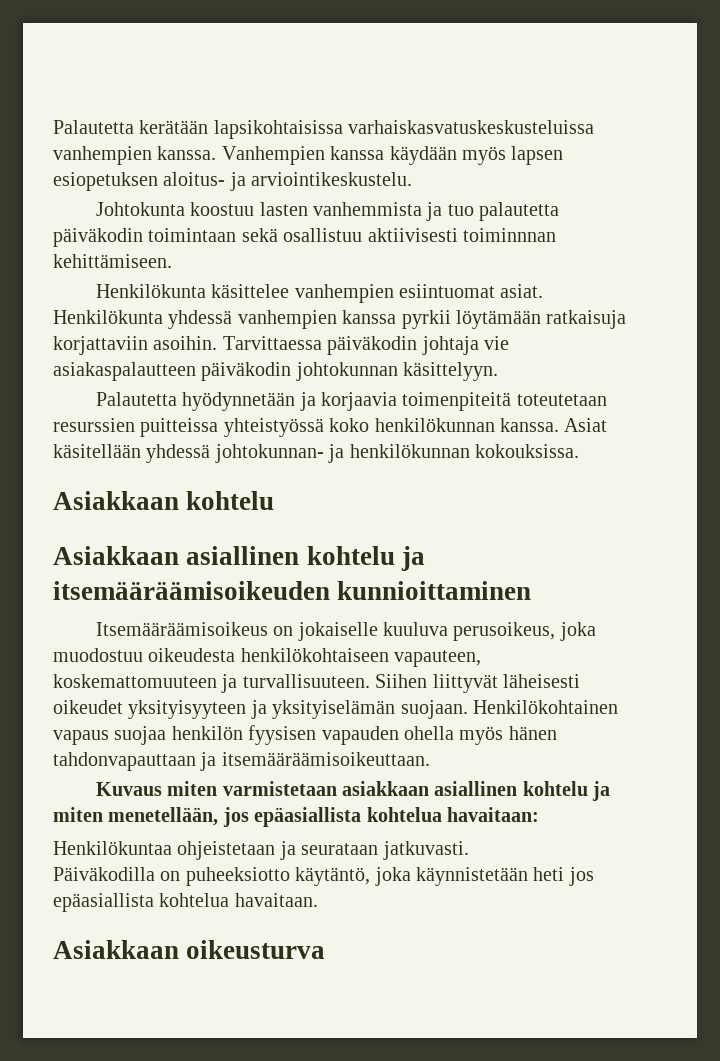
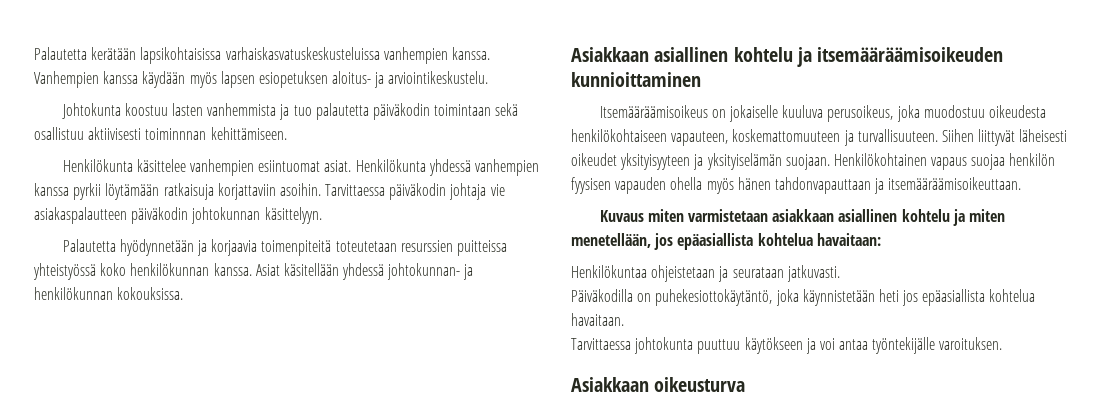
- Asiakkaan kohtelu
- Päiväkodilla on puheeksiotto käytäntö, joka käynnistetään heti jos epäasiallista kohtelua havaitaan.
+ Päiväkodilla on puhekesiottokäytäntö, joka käynnistetään heti jos epäasiallista kohtelua havaitaan.
+ Tarvittaessa johtokunta puuttuu käytökseen ja voi antaa työntekijälle varoituksen.

